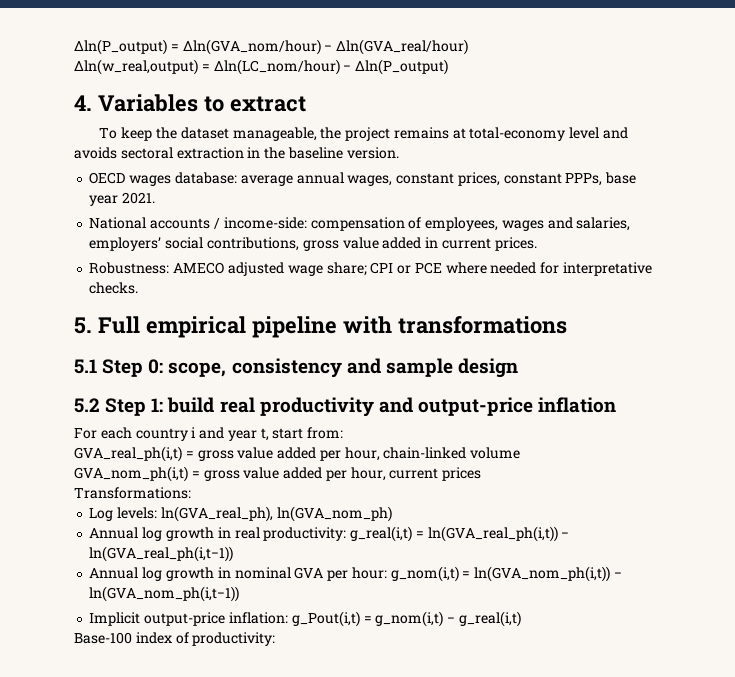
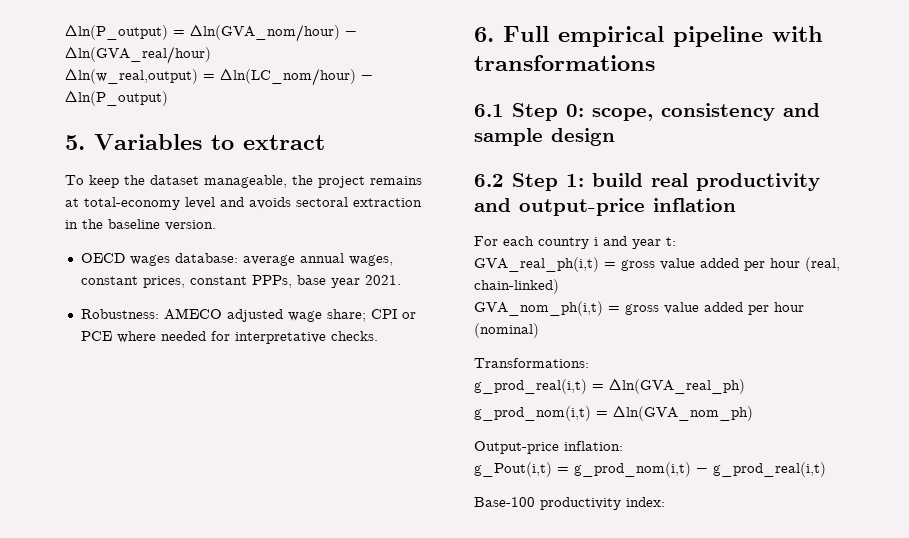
- 4. Variables to extract
+ 5. Variables to extract
- National accounts / income-side: compensation of employees, wages and salaries, employers’ social contributions, gross value added in current prices.
- 5. Full empirical pipeline with transformations
+ 6. Full empirical pipeline with transformations
- 5.1 Step 0: scope, consistency and sample design
+ 6.1 Step 0: scope, consistency and sample design
- 5.2 Step 1: build real productivity and output-price inflation
+ 6.2 Step 1: build real productivity and output-price inflation
- For each country i and year t, start from:
+ For each country i and year t:
- GVA_real_ph(i,t) = gross value added per hour, chain-linked volume
+ GVA_real_ph(i,t) = gross value added per hour (real, chain-linked)
- GVA_nom_ph(i,t) = gross value added per hour, current prices
+ GVA_nom_ph(i,t) = gross value added per hour (nominal)
  Transformations:
- Log levels: ln(GVA_real_ph), ln(GVA_nom_ph)
- Annual log growth in real productivity: g_real(i,t) = ln(GVA_real_ph(i,t)) − ln(GVA_real_ph(i,t−1))
- Annual log growth in nominal GVA per hour: g_nom(i,t) = ln(GVA_nom_ph(i,t)) − ln(GVA_nom_ph(i,t−1))
- Implicit output-price inflation: g_Pout(i,t) = g_nom(i,t) − g_real(i,t)
- Base-100 index of productivity:
+ g_prod_real(i,t) = Δln(GVA_real_ph)
+ g_prod_nom(i,t) = Δln(GVA_nom_ph)
+ Output-price inflation:
+ g_Pout(i,t) = g_prod_nom(i,t) − g_prod_real(i,t)
+ Base-100 productivity index:

